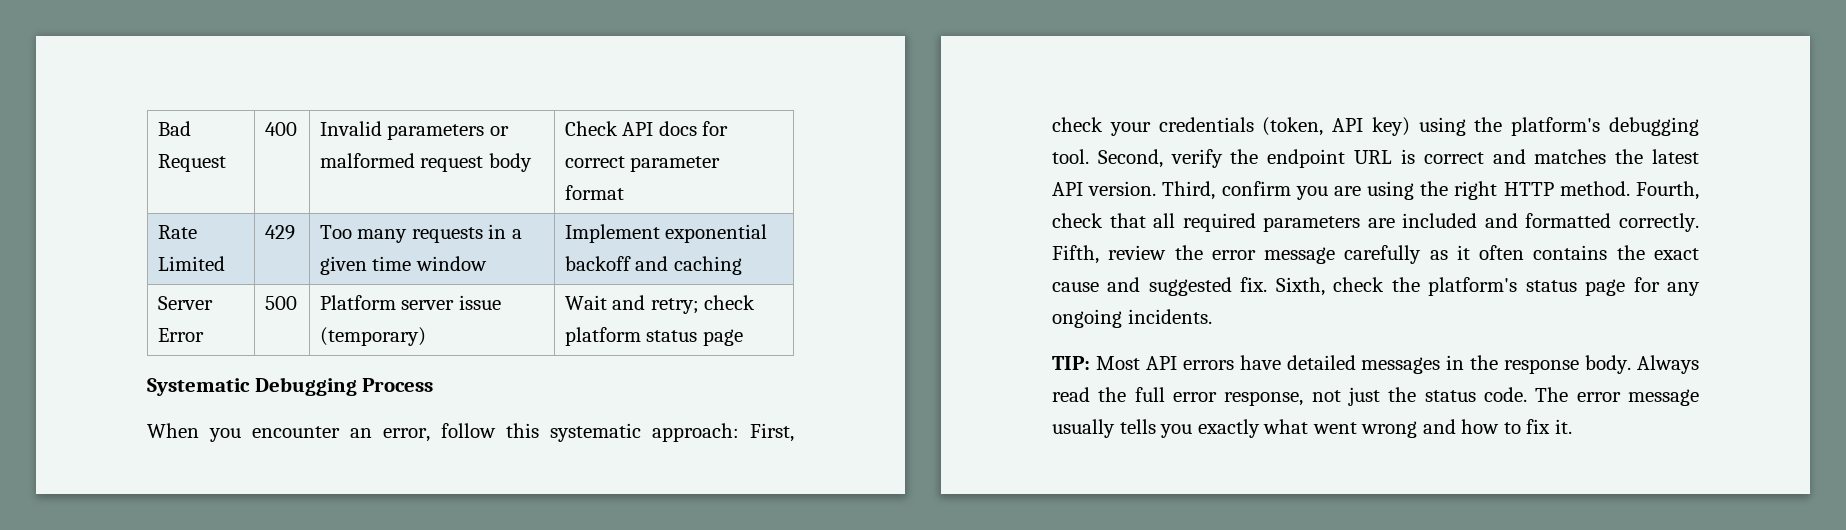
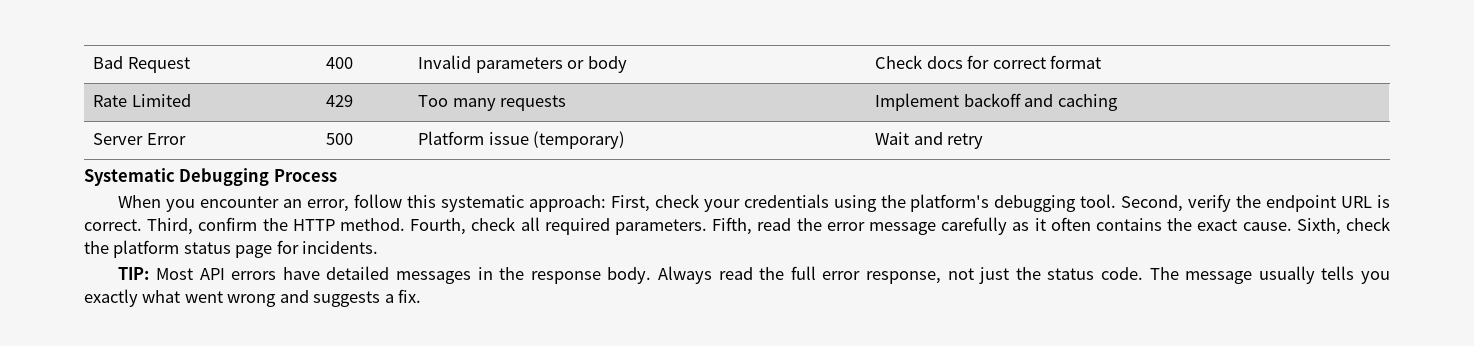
- Bad Request | 400 | Invalid parameters or malformed request body | Check API docs for correct parameter format
+ Bad Request | 400 | Invalid parameters or body | Check docs for correct format
- Rate Limited | 429 | Too many requests in a given time window | Implement exponential backoff and caching
+ Rate Limited | 429 | Too many requests | Implement backoff and caching
- Server Error | 500 | Platform server issue (temporary) | Wait and retry; check platform status page
+ Server Error | 500 | Platform issue (temporary) | Wait and retry
- When you encounter an error, follow this systematic approach: First, check your credentials (token, API key) using the platform's debugging tool.
+ When you encounter an error, follow this systematic approach: First, check your credentials using the platform's debugging tool.
- Second, verify the endpoint URL is correct and matches the latest API version. Third, confirm you are using the right HTTP method.
+ Second, verify the endpoint URL is correct. Third, confirm the HTTP method.
- Fourth, check that all required parameters are included and formatted correctly. Fifth, review the error message carefully as it often contains the exact cause and suggested fix.
+ Fourth, check all required parameters. Fifth, read the error message carefully as it often contains the exact cause.
- Sixth, check the platform's status page for any ongoing incidents.
+ Sixth, check the platform status page for incidents.
- The error message usually tells you exactly what went wrong and how to fix it.
+ The message usually tells you exactly what went wrong and suggests a fix.

